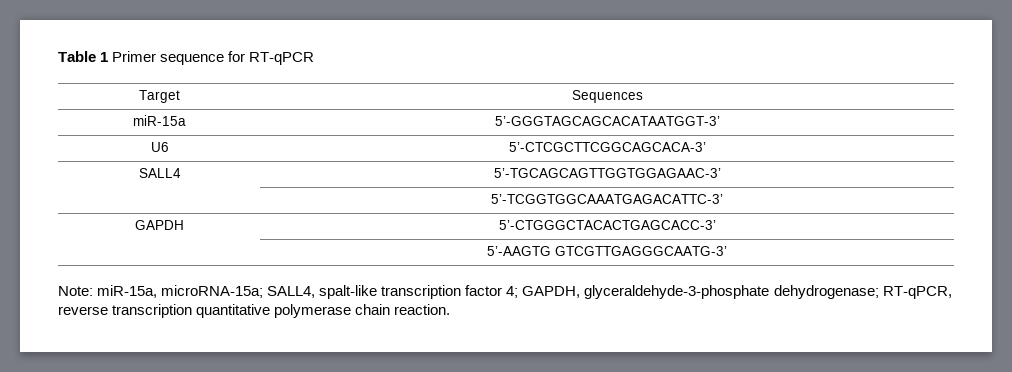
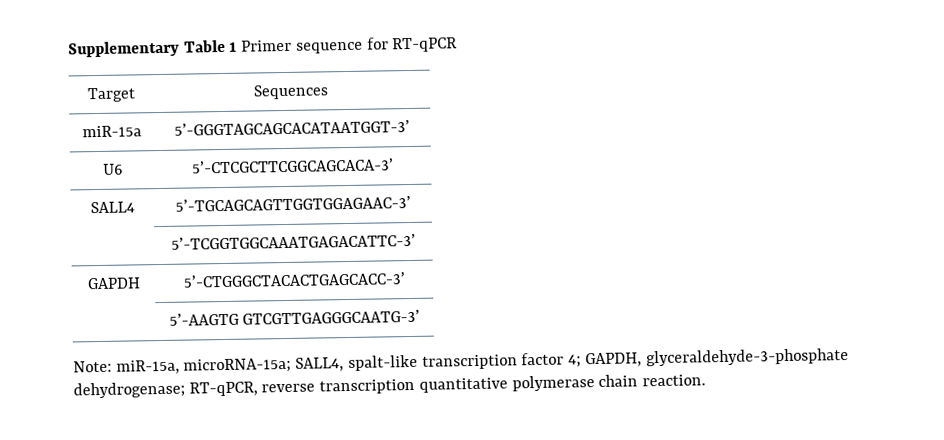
- Table 1 Primer sequence for RT-qPCR
+ Supplementary Table 1 Primer sequence for RT-qPCR

